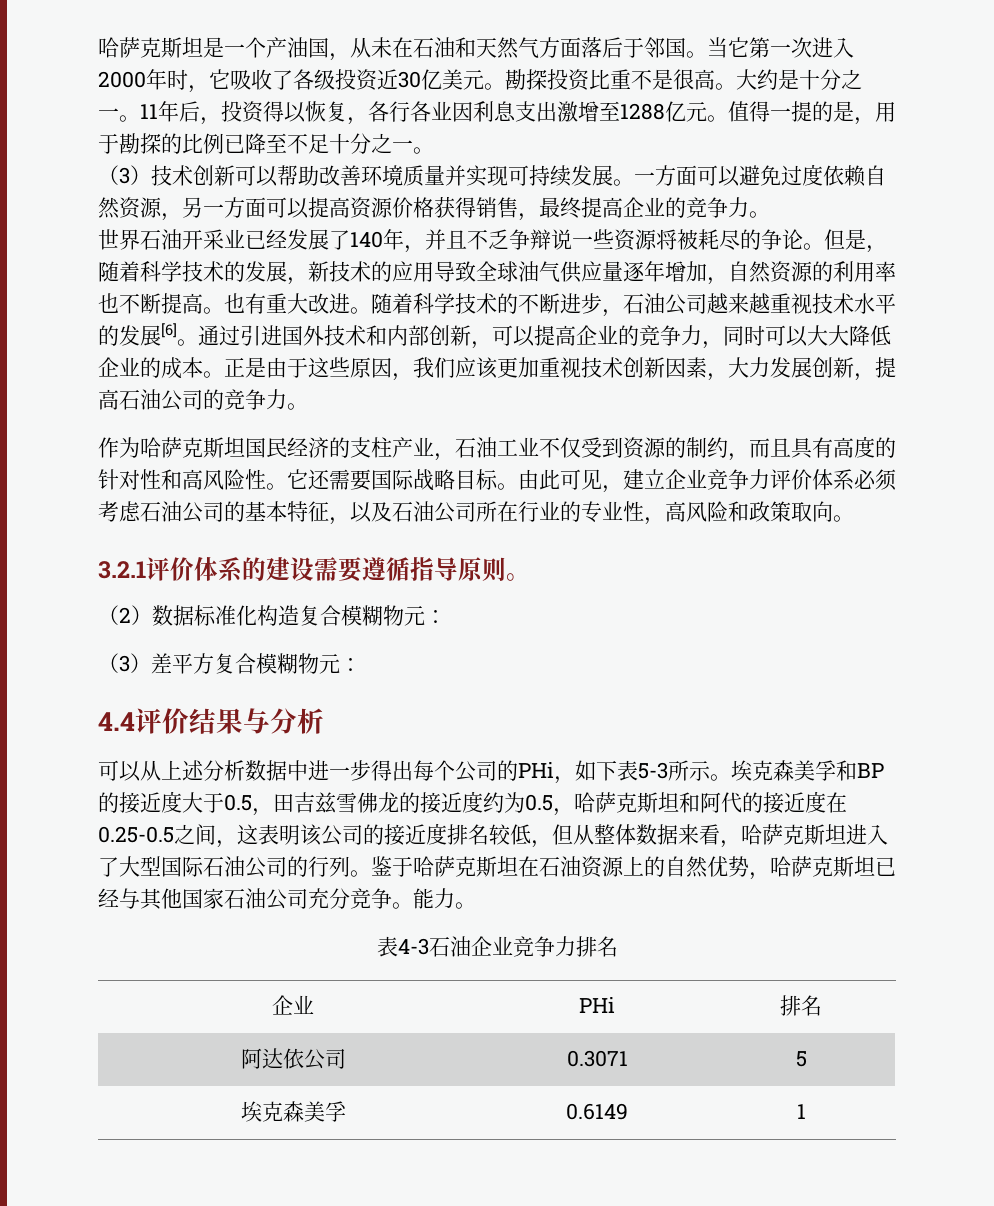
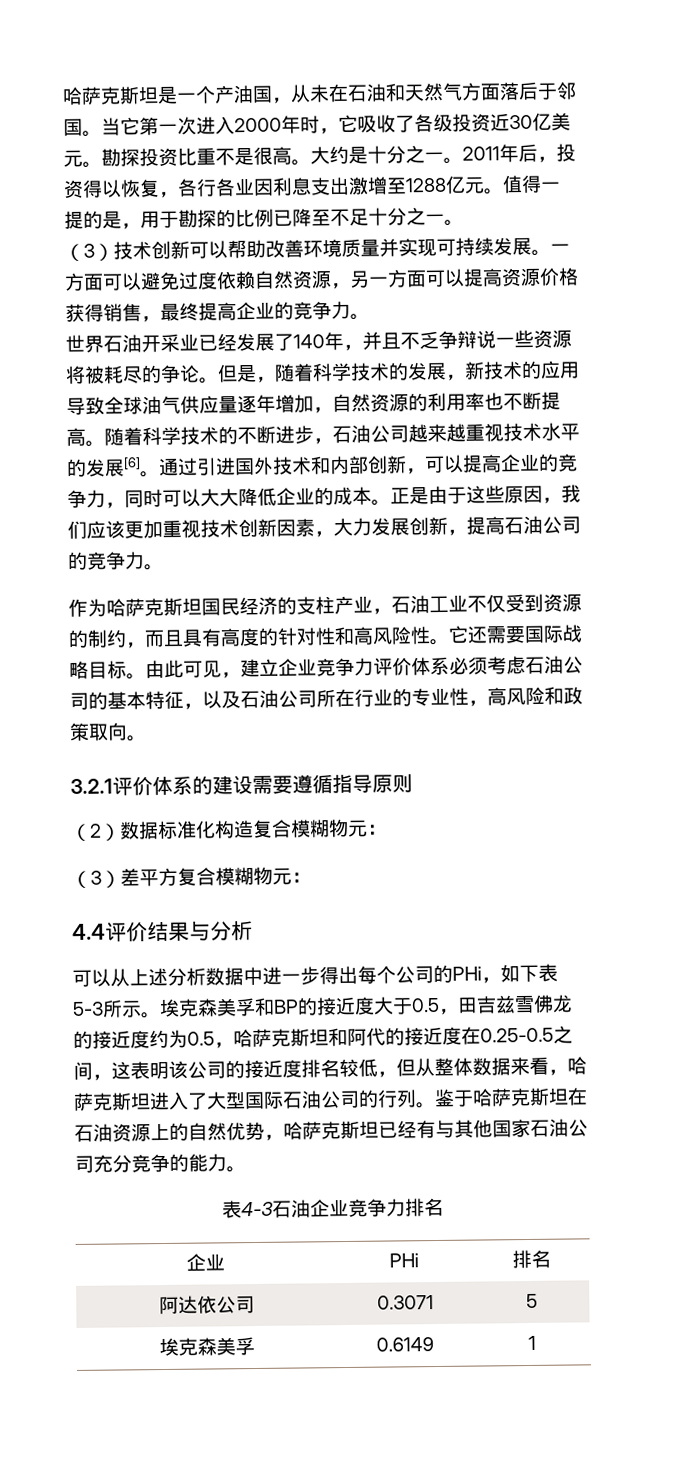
- 11年后，投资得以恢复，各行各业因利息支出激增至1288亿元。
+ 2011年后，投资得以恢复，各行各业因利息支出激增至1288亿元。
- 也有重大改进。
- 3.2.1评价体系的建设需要遵循指导原则。
+ 3.2.1评价体系的建设需要遵循指导原则
- 鉴于哈萨克斯坦在石油资源上的自然优势，哈萨克斯坦已经与其他国家石油公司充分竞争。能力。
+ 鉴于哈萨克斯坦在石油资源上的自然优势，哈萨克斯坦已经有与其他国家石油公司充分竞争的能力。

